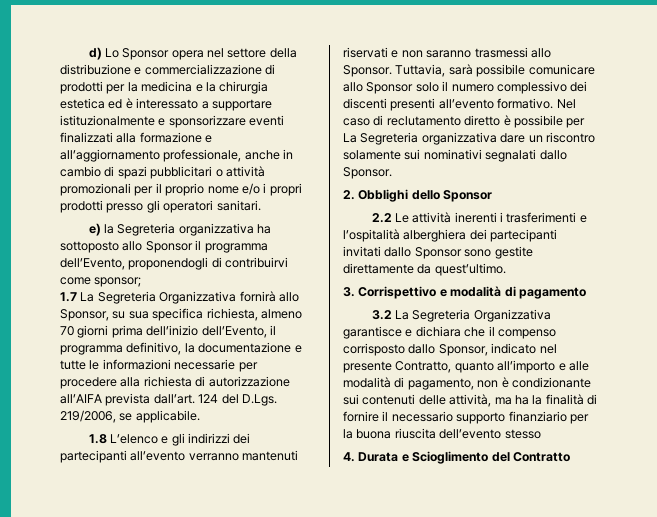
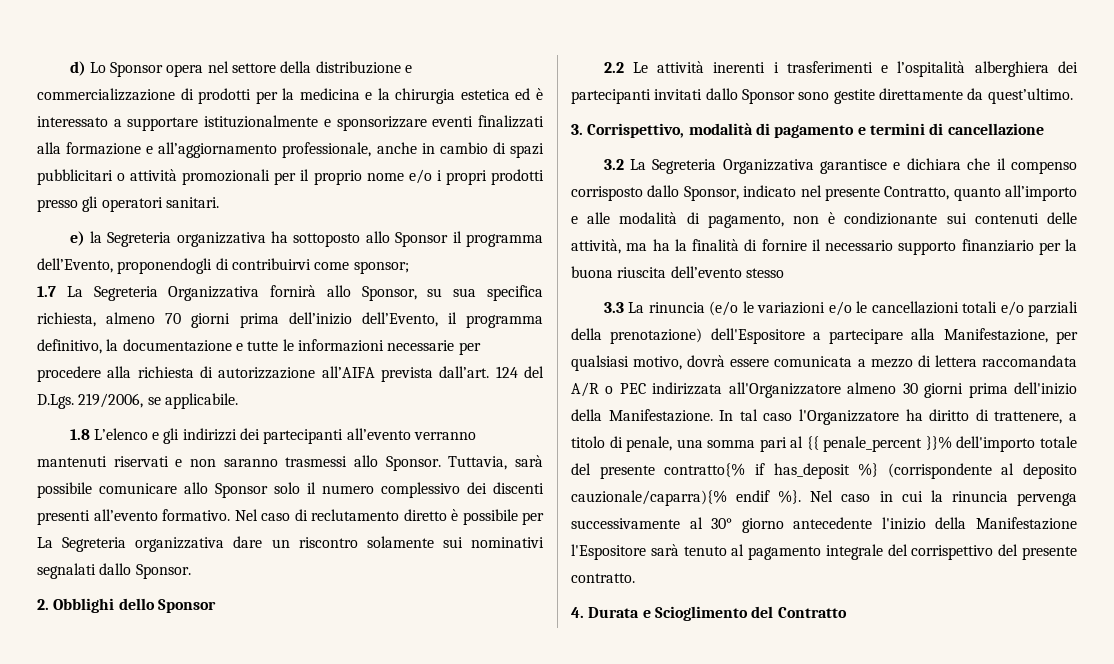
- 3. Corrispettivo e modalità di pagamento
+ 3. Corrispettivo, modalità di pagamento e termini di cancellazione
+ 3.3 La rinuncia (e/o le variazioni e/o le cancellazioni totali e/o parziali della prenotazione) dell'Espositore a partecipare alla Manifestazione, per qualsiasi motivo, dovrà essere comunicata a mezzo di lettera raccomandata A/R o PEC indirizzata all'Organizzatore almeno 30 giorni prima dell'inizio della Manifestazione. In tal caso l'Organizzatore ha diritto di trattenere, a titolo di penale, una somma pari al {{ penale_percent }}% dell'importo totale del presente contratto{% if has_deposit %} (corrispondente al deposito cauzionale/caparra){% endif %}. Nel caso in cui la rinuncia pervenga successivamente al 30° giorno antecedente l'inizio della Manifestazione l'Espositore sarà tenuto al pagamento integrale del corrispettivo del presente contratto.

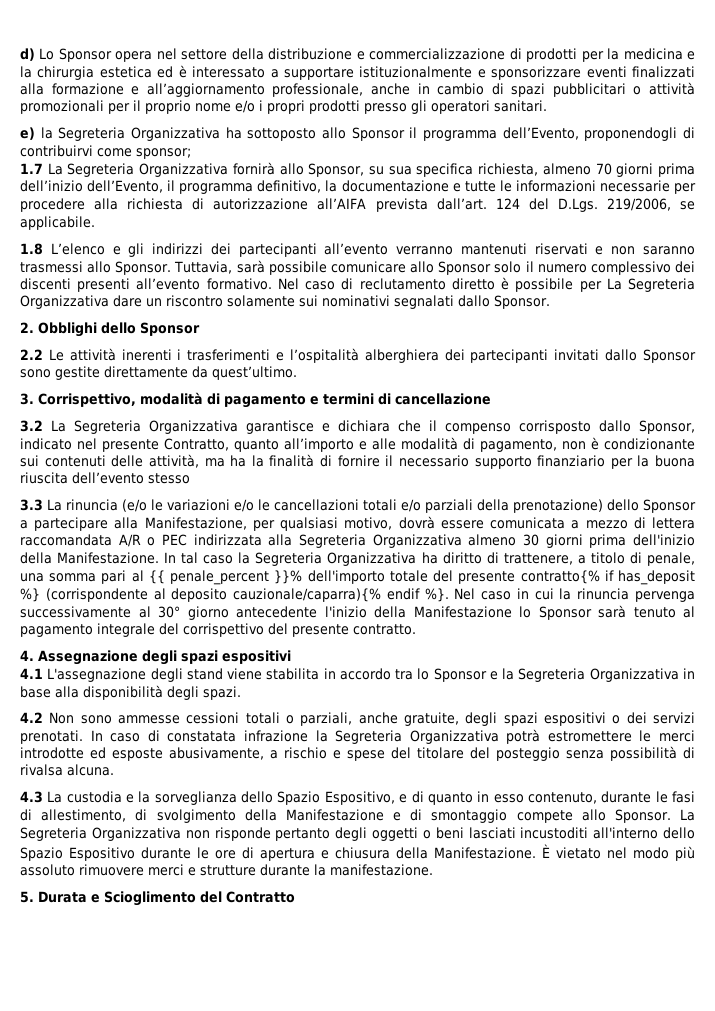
- e) la Segreteria organizzativa ha sottoposto allo Sponsor il programma dell’Evento, proponendogli di contribuirvi come sponsor;
+ e) la Segreteria Organizzativa ha sottoposto allo Sponsor il programma dell’Evento, proponendogli di contribuirvi come sponsor;
- Nel caso di reclutamento diretto è possibile per La Segreteria organizzativa dare un riscontro solamente sui nominativi segnalati dallo Sponsor.
+ Nel caso di reclutamento diretto è possibile per La Segreteria Organizzativa dare un riscontro solamente sui nominativi segnalati dallo Sponsor.
- 3.3 La rinuncia (e/o le variazioni e/o le cancellazioni totali e/o parziali della prenotazione) dell'Espositore a partecipare alla Manifestazione, per qualsiasi motivo, dovrà essere comunicata a mezzo di lettera raccomandata A/R o PEC indirizzata all'Organizzatore almeno 30 giorni prima dell'inizio della Manifestazione.
+ 3.3 La rinuncia (e/o le variazioni e/o le cancellazioni totali e/o parziali della prenotazione) dello Sponsor a partecipare alla Manifestazione, per qualsiasi motivo, dovrà essere comunicata a mezzo di lettera raccomandata A/R o PEC indirizzata alla Segreteria Organizzativa almeno 30 giorni prima dell'inizio della Manifestazione.
- In tal caso l'Organizzatore ha diritto di trattenere, a titolo di penale, una somma pari al {{ penale_percent }}% dell'importo totale del presente contratto{% if has_deposit %} (corrispondente al deposito cauzionale/caparra){% endif %}.
+ In tal caso la Segreteria Organizzativa ha diritto di trattenere, a titolo di penale, una somma pari al {{ penale_percent }}% dell'importo totale del presente contratto{% if has_deposit %} (corrispondente al deposito cauzionale/caparra){% endif %}.
- Nel caso in cui la rinuncia pervenga successivamente al 30° giorno antecedente l'inizio della Manifestazione l'Espositore sarà tenuto al pagamento integrale del corrispettivo del presente contratto.
+ Nel caso in cui la rinuncia pervenga successivamente al 30° giorno antecedente l'inizio della Manifestazione lo Sponsor sarà tenuto al pagamento integrale del corrispettivo del presente contratto.
- 4. Durata e Scioglimento del Contratto
+ 4. Assegnazione degli spazi espositivi
+ 4.1 L'assegnazione degli stand viene stabilita in accordo tra lo Sponsor e la Segreteria Organizzativa in base alla disponibilità degli spazi.
+ 4.2 Non sono ammesse cessioni totali o parziali, anche gratuite, degli spazi espositivi o dei servizi prenotati. In caso di constatata infrazione la Segreteria Organizzativa potrà estromettere le merci introdotte ed esposte abusivamente, a rischio e spese del titolare del posteggio senza possibilità di rivalsa alcuna.
+ 4.3 La custodia e la sorveglianza dello Spazio Espositivo, e di quanto in esso contenuto, durante le fasi di allestimento, di svolgimento della Manifestazione e di smontaggio compete allo Sponsor. La Segreteria Organizzativa non risponde pertanto degli oggetti o beni lasciati incustoditi all'interno dello Spazio Espositivo durante le ore di apertura e chiusura della Manifestazione. È vietato nel modo più assoluto rimuovere merci e strutture durante la manifestazione.
+ 5. Durata e Scioglimento del Contratto

